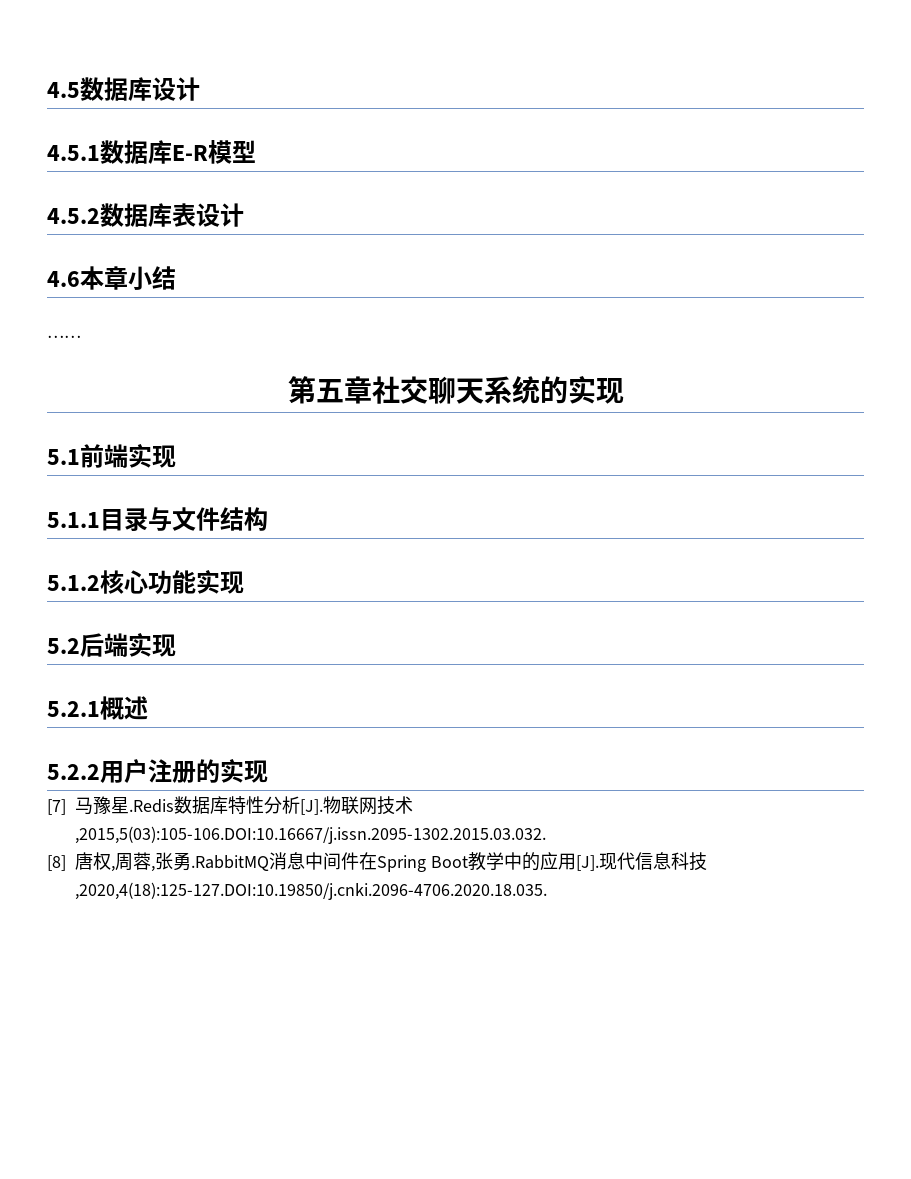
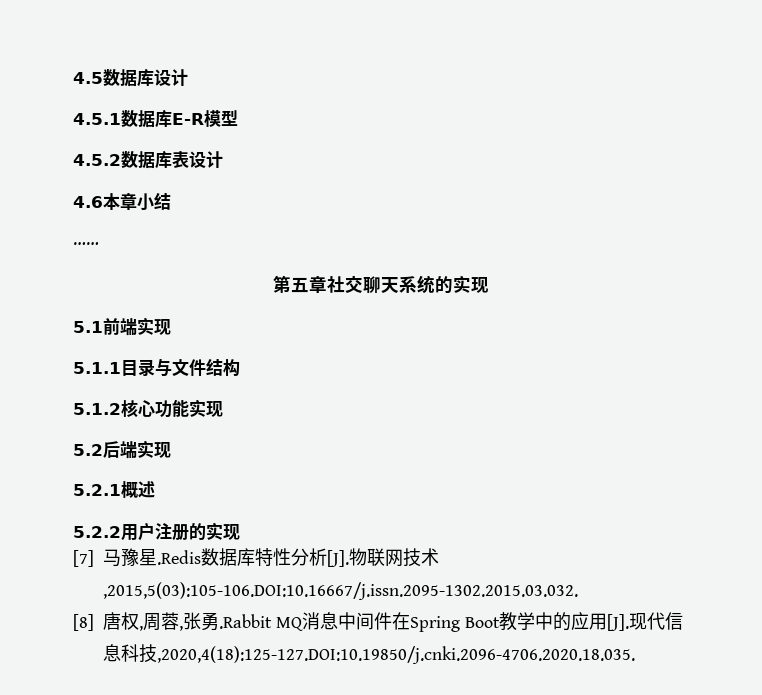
- [8]唐权,周蓉,张勇.RabbitMQ消息中间件在Spring Boot教学中的应用[J].现代信息科技,2020,4(18):125-127.DOI:10.19850/j.cnki.2096-4706.2020.18.035.
+ [8]唐权,周蓉,张勇.Rabbit MQ消息中间件在Spring Boot教学中的应用[J].现代信息科技,2020,4(18):125-127.DOI:10.19850/j.cnki.2096-4706.2020.18.035.

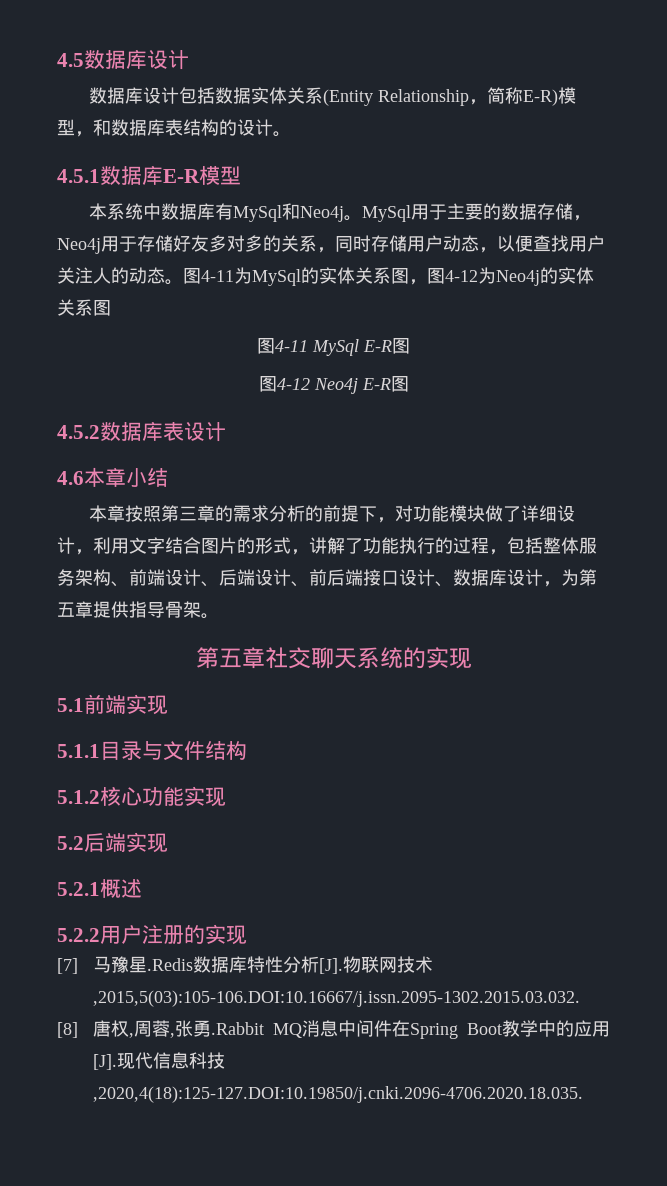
+ 数据库设计包括数据实体关系(Entity Relationship，简称E-R)模型，和数据库表结构的设计。
+ 本系统中数据库有MySql和Neo4j。MySql用于主要的数据存储，Neo4j用于存储好友多对多的关系，同时存储用户动态，以便查找用户关注人的动态。图4-11为MySql的实体关系图，图4-12为Neo4j的实体关系图
+ 图4-11 MySql E-R图
+ 图4-12 Neo4j E-R图
- ……
+ 本章按照第三章的需求分析的前提下，对功能模块做了详细设计，利用文字结合图片的形式，讲解了功能执行的过程，包括整体服务架构、前端设计、后端设计、前后端接口设计、数据库设计，为第五章提供指导骨架。

